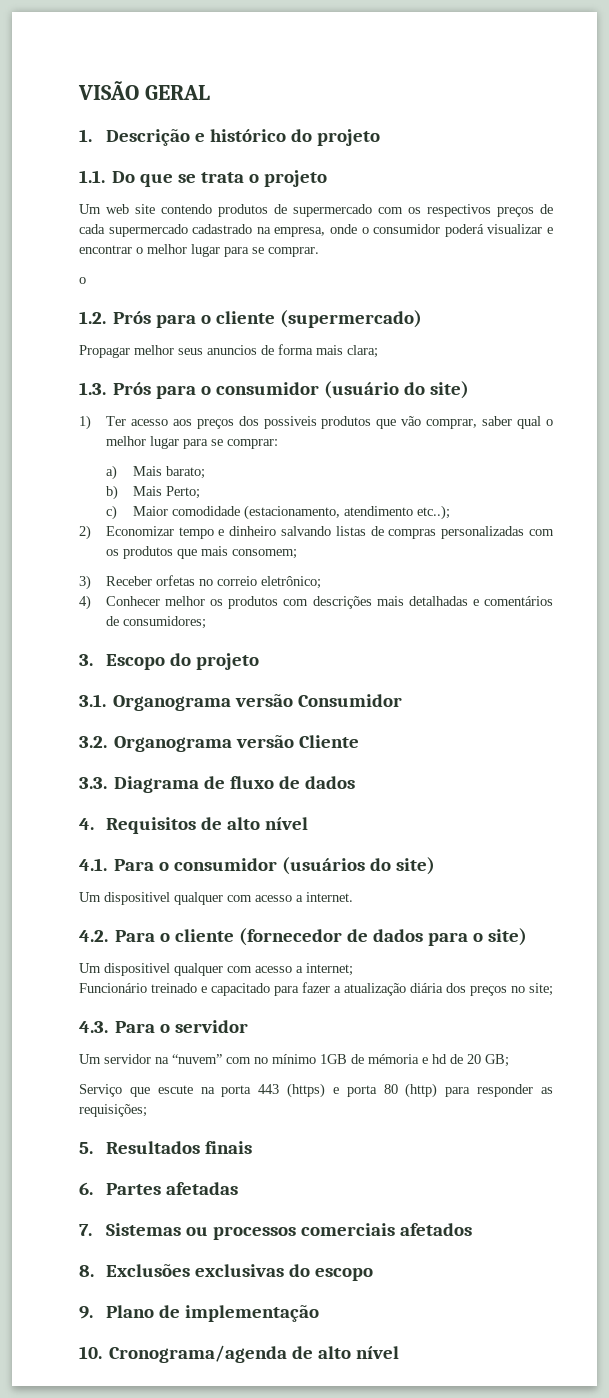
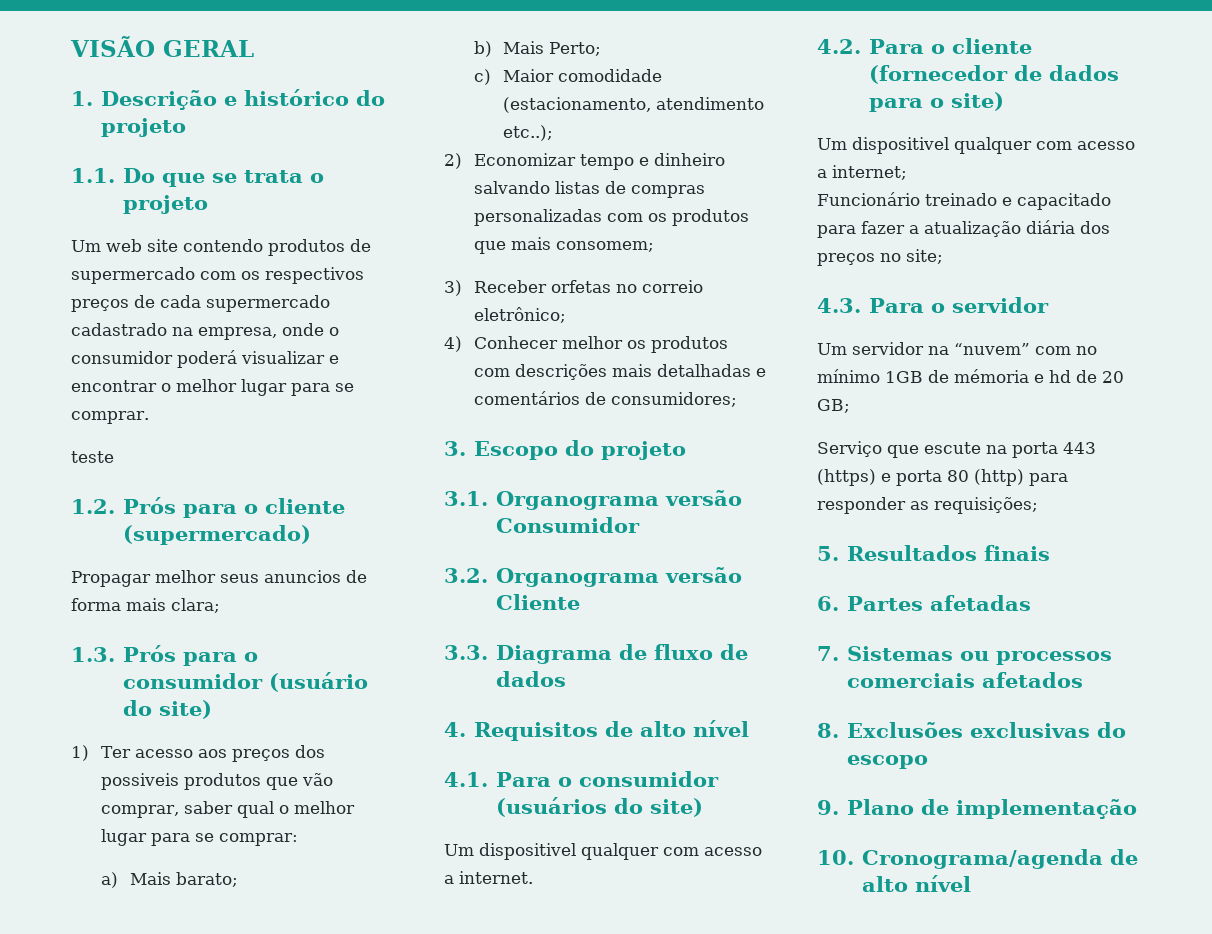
  Um web site contendo produtos de supermercado com os respectivos preços de cada supermercado cadastrado na empresa, onde o consumidor poderá visualizar e encontrar o melhor lugar para se comprar.
- o
+ teste

